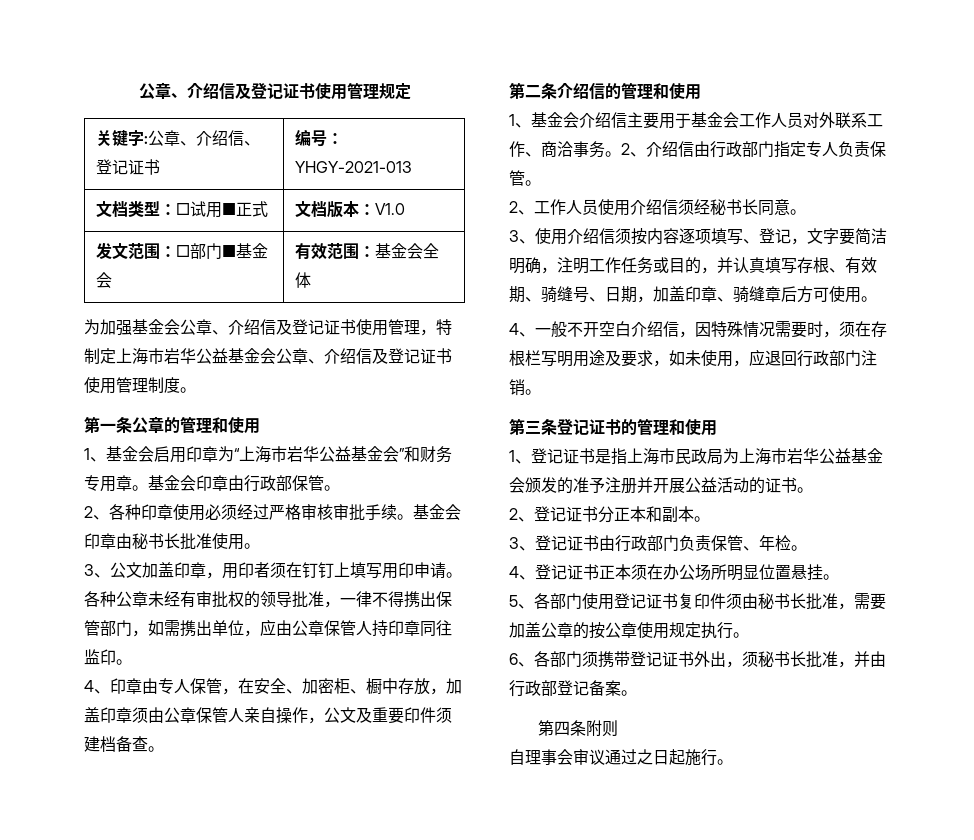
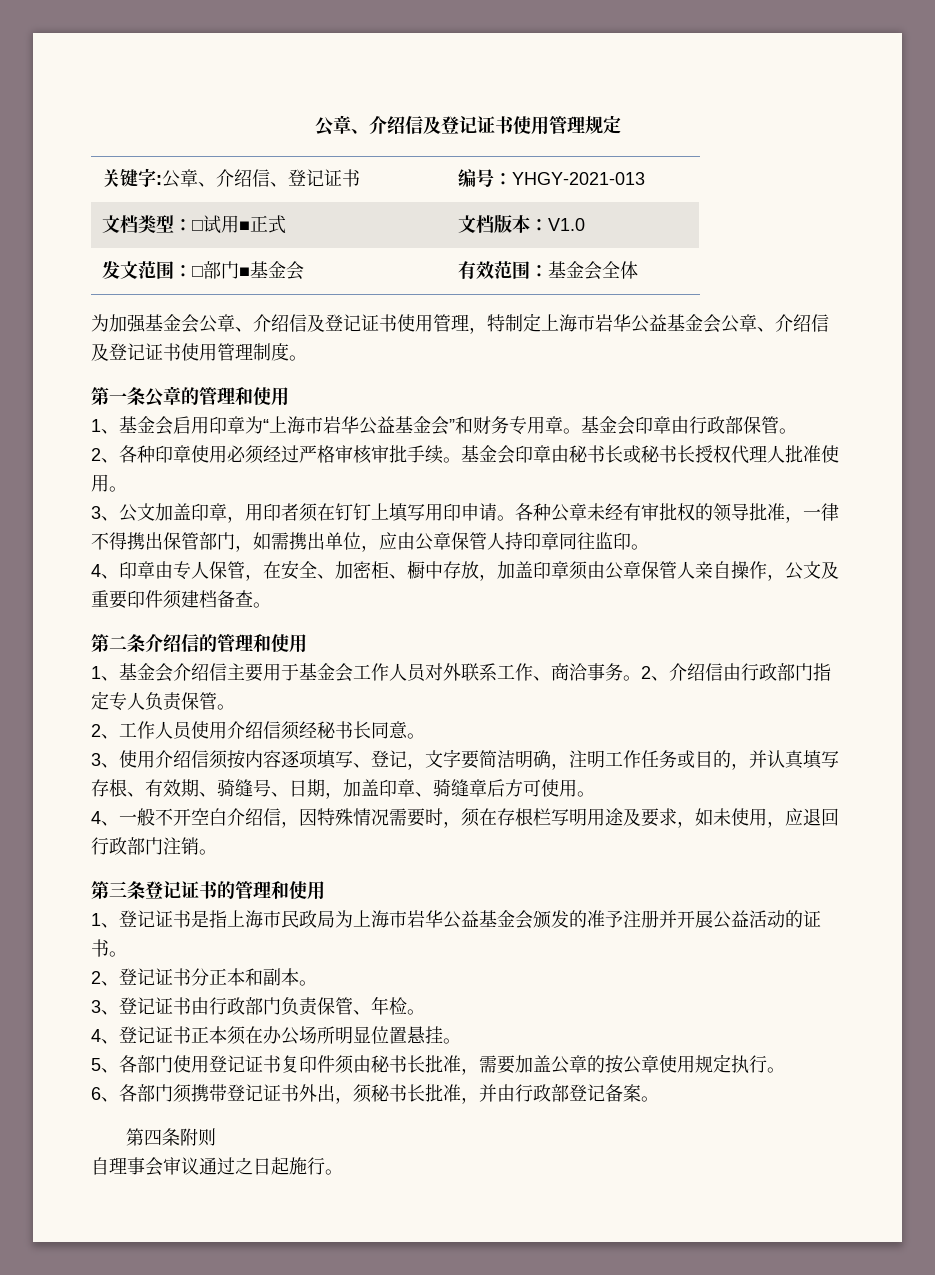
- 基金会印章由秘书长批准使用。
+ 基金会印章由秘书长或秘书长授权代理人批准使用。

